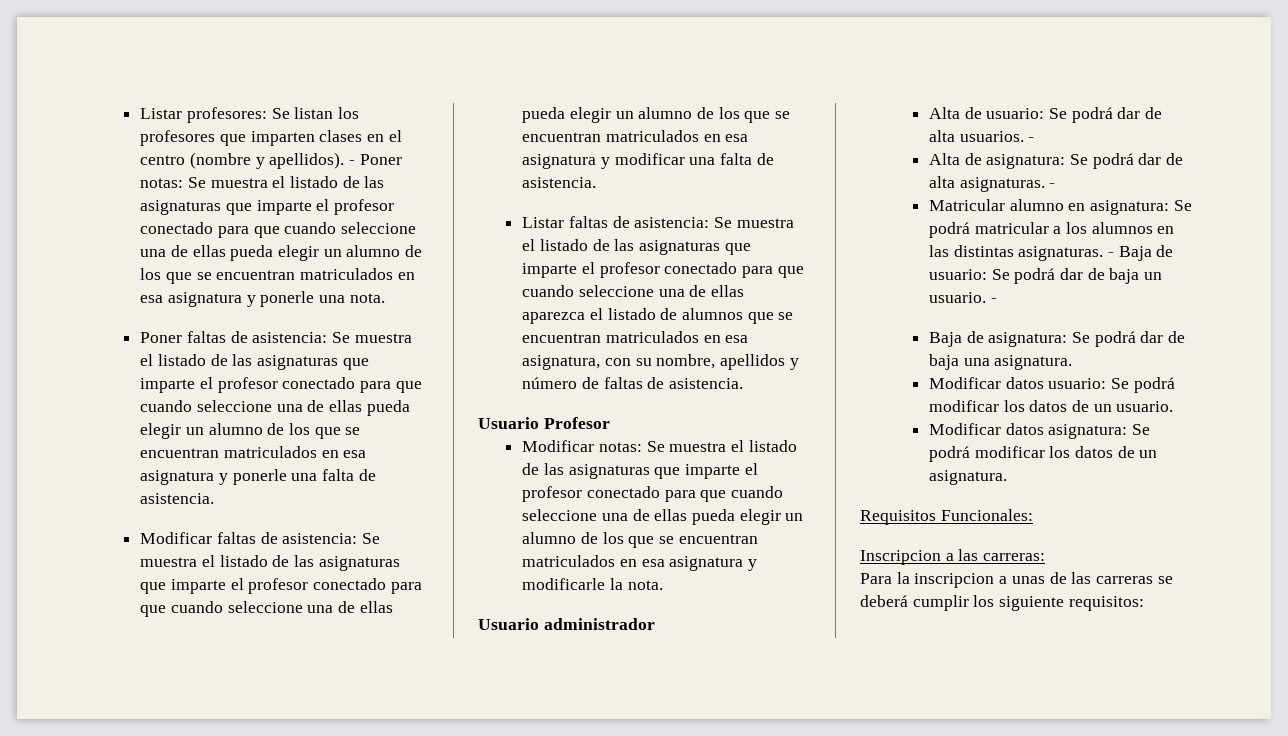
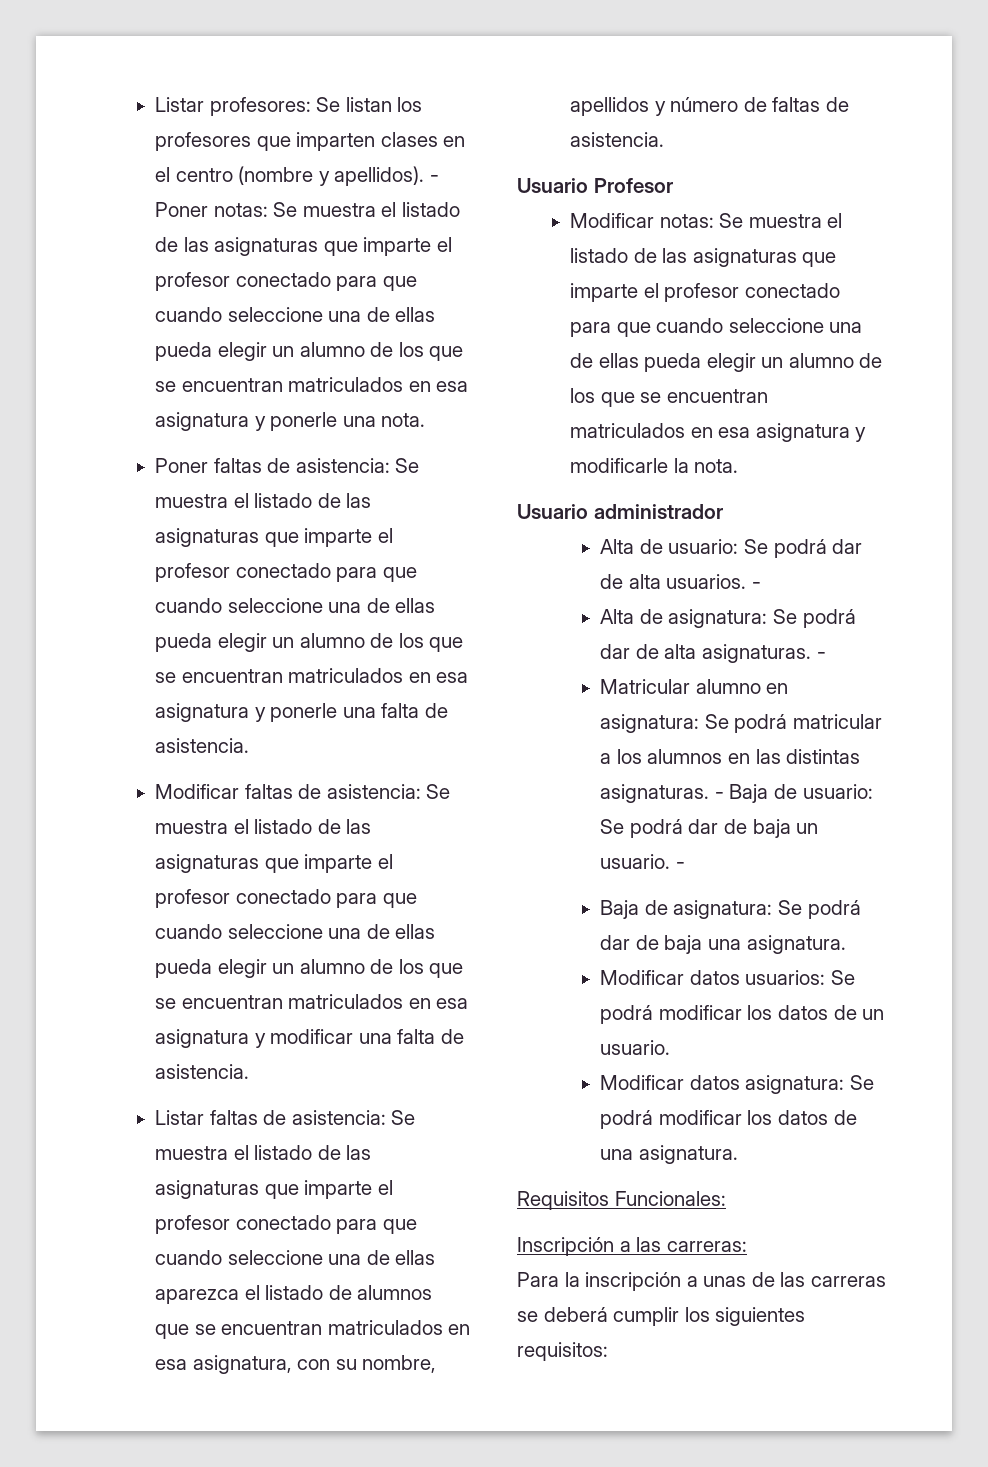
- Modificar datos usuario: Se podrá modificar los datos de un usuario.
+ Modificar datos usuarios: Se podrá modificar los datos de un usuario.
- Modificar datos asignatura: Se podrá modificar los datos de un asignatura.
+ Modificar datos asignatura: Se podrá modificar los datos de una asignatura.
- Inscripcion a las carreras:
+ Inscripción a las carreras:
- Para la inscripcion a unas de las carreras se deberá cumplir los siguiente requisitos:
+ Para la inscripción a unas de las carreras se deberá cumplir los siguientes requisitos:

